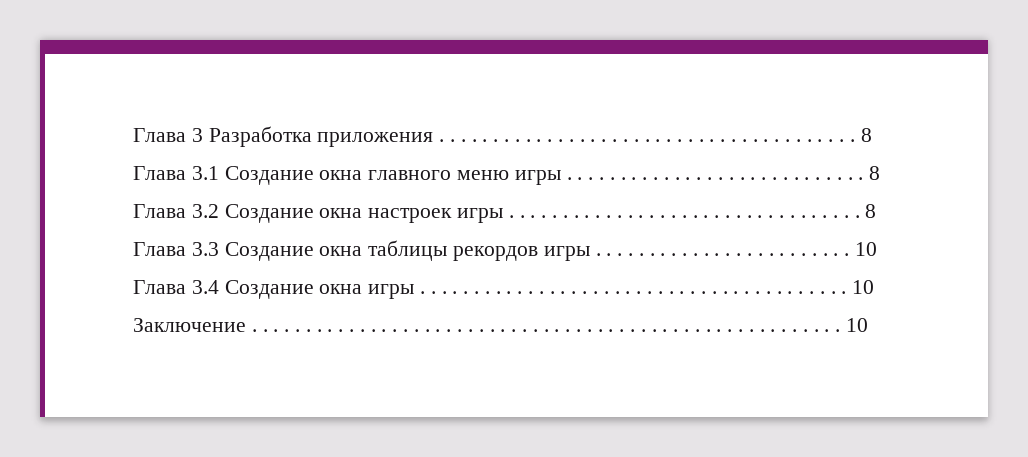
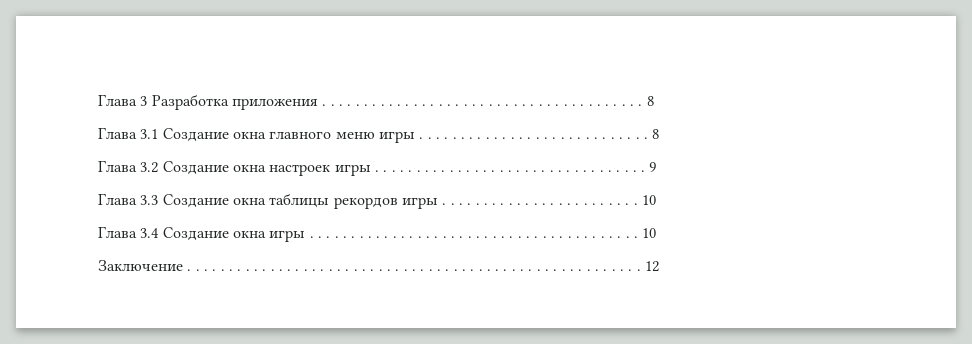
- Глава 3.2 Создание окна настроек игры . . . . . . . . . . . . . . . . . . . . . . . . . . . . . . . . . 8
+ Глава 3.2 Создание окна настроек игры . . . . . . . . . . . . . . . . . . . . . . . . . . . . . . . . . 9
- Заключение . . . . . . . . . . . . . . . . . . . . . . . . . . . . . . . . . . . . . . . . . . . . . . . . . . . . . . . 10
+ Заключение . . . . . . . . . . . . . . . . . . . . . . . . . . . . . . . . . . . . . . . . . . . . . . . . . . . . . . . 12

